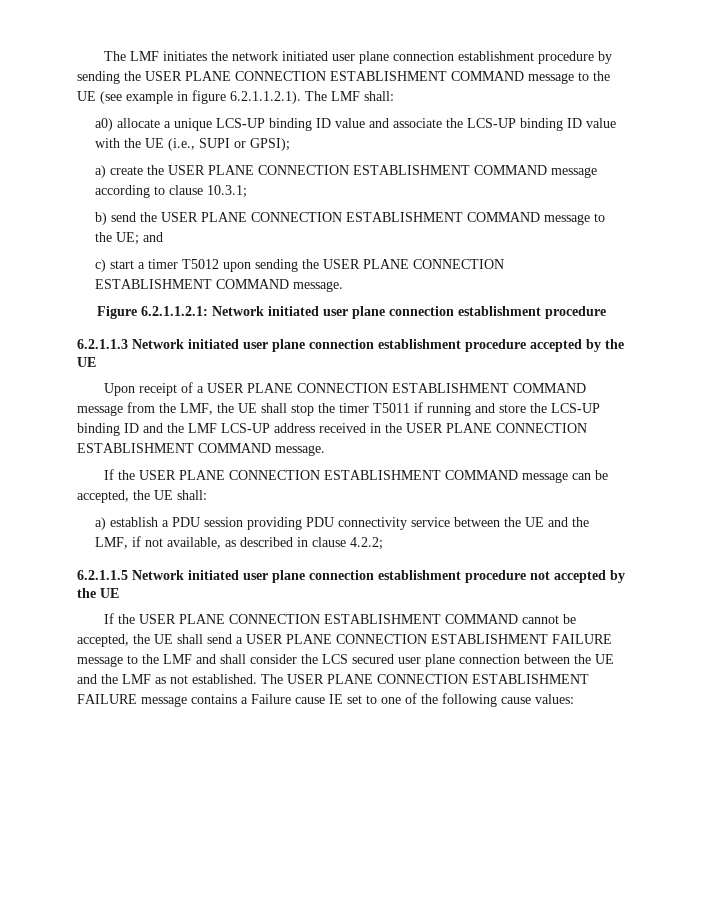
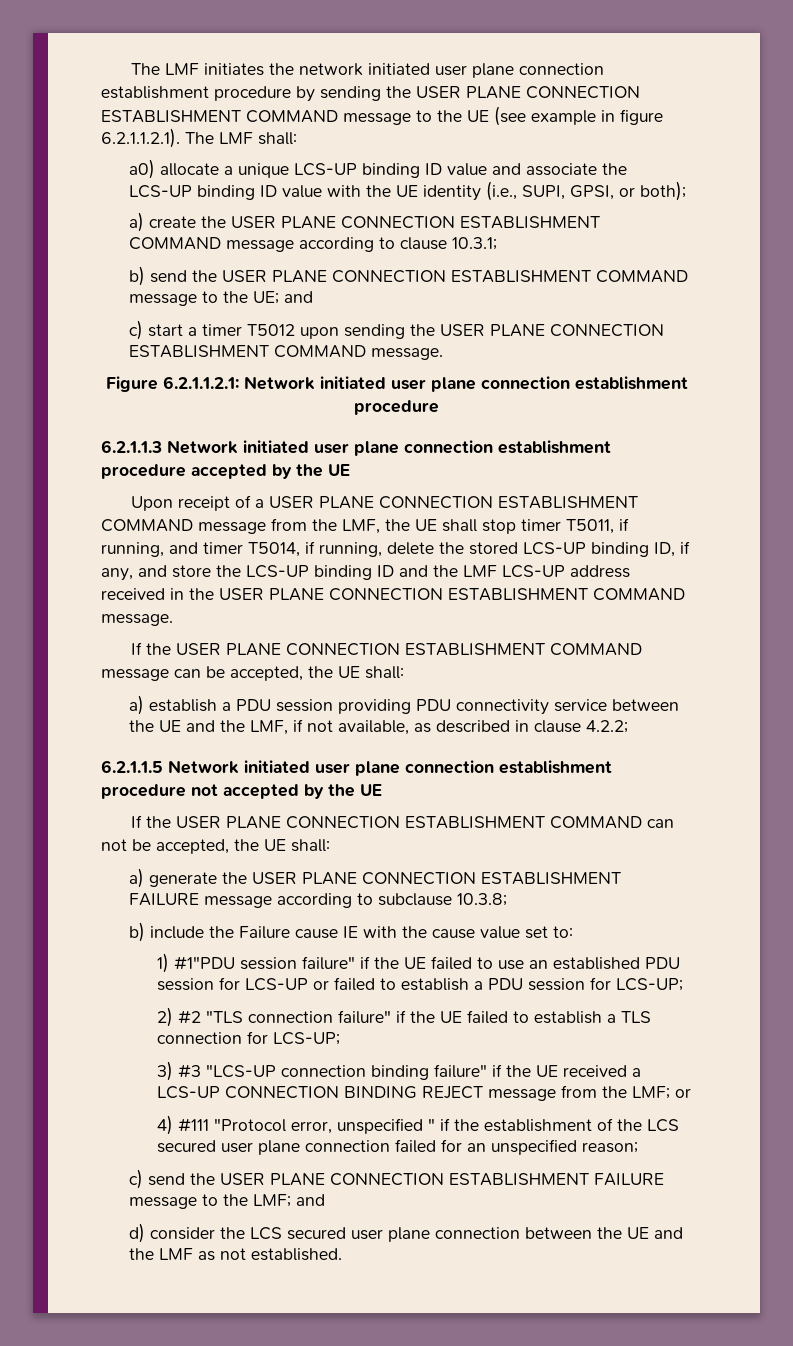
- a0) allocate a unique LCS-UP binding ID value and associate the LCS-UP binding ID value with the UE (i.e., SUPI or GPSI);
+ a0) allocate a unique LCS-UP binding ID value and associate the LCS-UP binding ID value with the UE identity (i.e., SUPI, GPSI, or both);
- Upon receipt of a USER PLANE CONNECTION ESTABLISHMENT COMMAND message from the LMF, the UE shall stop the timer T5011 if running and store the LCS-UP binding ID and the LMF LCS-UP address received in the USER PLANE CONNECTION ESTABLISHMENT COMMAND message.
+ Upon receipt of a USER PLANE CONNECTION ESTABLISHMENT COMMAND message from the LMF, the UE shall stop timer T5011, if running, and timer T5014, if running, delete the stored LCS-UP binding ID, if any, and store the LCS-UP binding ID and the LMF LCS-UP address received in the USER PLANE CONNECTION ESTABLISHMENT COMMAND message.
- If the USER PLANE CONNECTION ESTABLISHMENT COMMAND cannot be accepted, the UE shall send a USER PLANE CONNECTION ESTABLISHMENT FAILURE message to the LMF and shall consider the LCS secured user plane connection between the UE and the LMF as not established. The USER PLANE CONNECTION ESTABLISHMENT FAILURE message contains a Failure cause IE set to one of the following cause values:
+ If the USER PLANE CONNECTION ESTABLISHMENT COMMAND can not be accepted, the UE shall:
+ a) generate the USER PLANE CONNECTION ESTABLISHMENT FAILURE message according to subclause 10.3.8;
+ b) include the Failure cause IE with the cause value set to:
+ 1) #1"PDU session failure" if the UE failed to use an established PDU session for LCS-UP or failed to establish a PDU session for LCS-UP;
+ 2) #2 "TLS connection failure" if the UE failed to establish a TLS connection for LCS-UP;
+ 3) #3 "LCS-UP connection binding failure" if the UE received a LCS-UP CONNECTION BINDING REJECT message from the LMF; or
+ 4) #111 "Protocol error, unspecified " if the establishment of the LCS secured user plane connection failed for an unspecified reason;
+ c) send the USER PLANE CONNECTION ESTABLISHMENT FAILURE message to the LMF; and
+ d) consider the LCS secured user plane connection between the UE and the LMF as not established.

